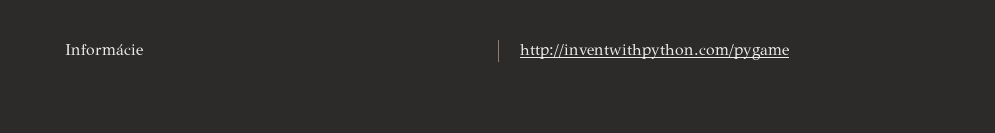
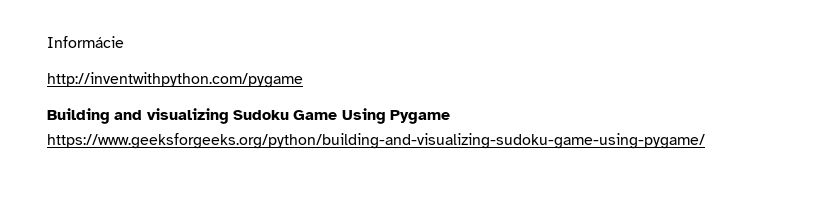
+ Building and visualizing Sudoku Game Using Pygame
+ https://www.geeksforgeeks.org/python/building-and-visualizing-sudoku-game-using-pygame/

